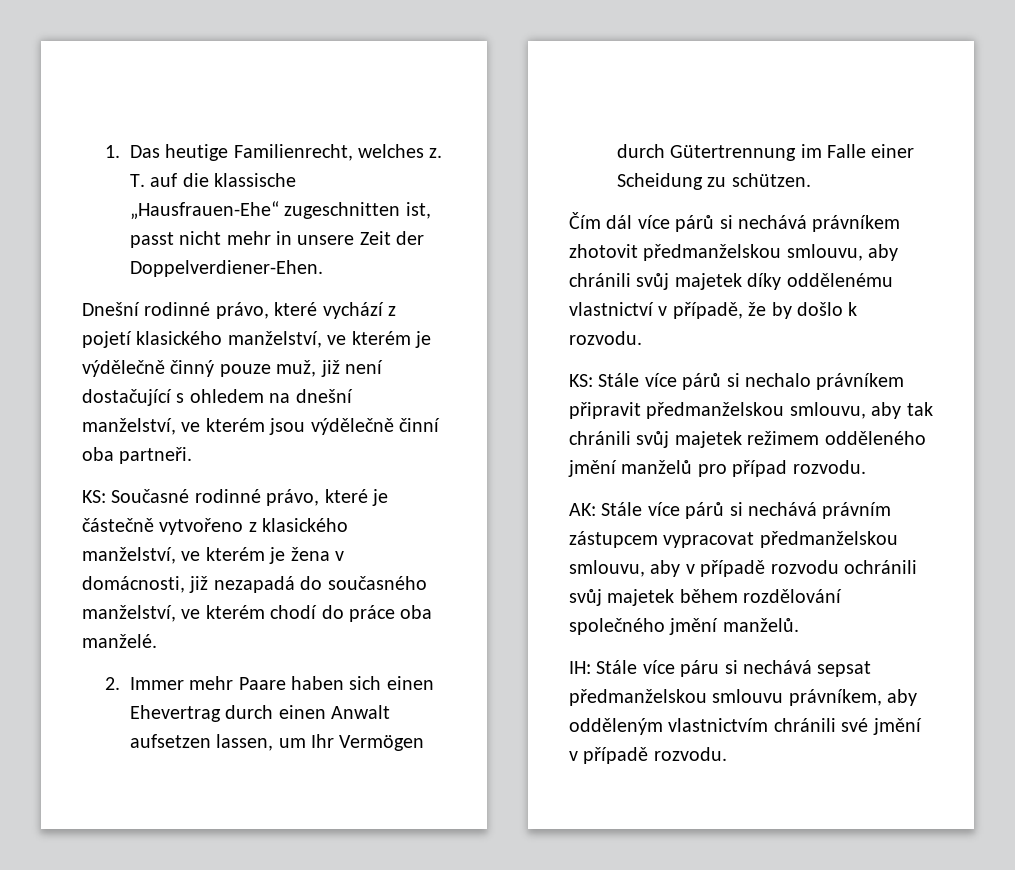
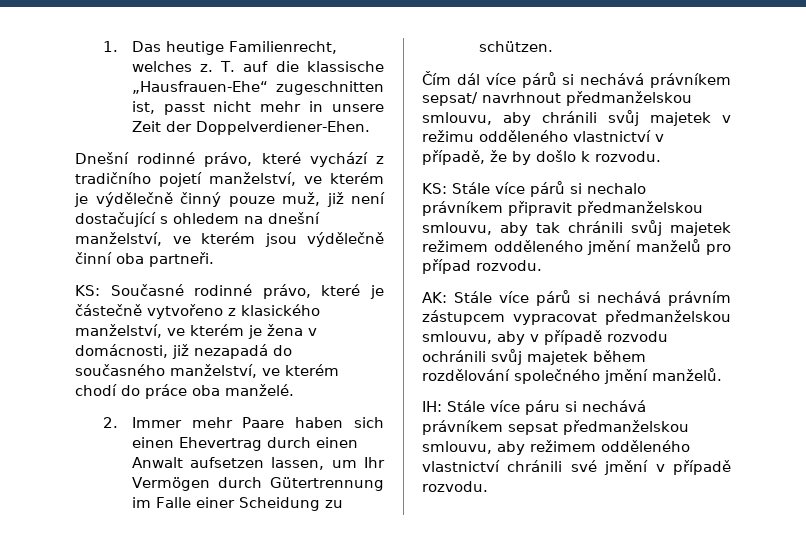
- Dnešní rodinné právo, které vychází z pojetí klasického manželství, ve kterém je výdělečně činný pouze muž, již není dostačující s ohledem na dnešní manželství, ve kterém jsou výdělečně činní oba partneři.
+ Dnešní rodinné právo, které vychází z tradičního pojetí manželství, ve kterém je výdělečně činný pouze muž, již není dostačující s ohledem na dnešní manželství, ve kterém jsou výdělečně činní oba partneři.
- Čím dál více párů si nechává právníkem zhotovit předmanželskou smlouvu, aby chránili svůj majetek díky oddělenému vlastnictví v případě, že by došlo k rozvodu.
+ Čím dál více párů si nechává právníkem sepsat/ navrhnout předmanželskou smlouvu, aby chránili svůj majetek v režimu odděleného vlastnictví v případě, že by došlo k rozvodu.
- IH: Stále více páru si nechává sepsat předmanželskou smlouvu právníkem, aby odděleným vlastnictvím chránili své jmění v případě rozvodu.
+ IH: Stále více páru si nechává právníkem sepsat předmanželskou smlouvu, aby režimem odděleného vlastnictví chránili své jmění v případě rozvodu.

